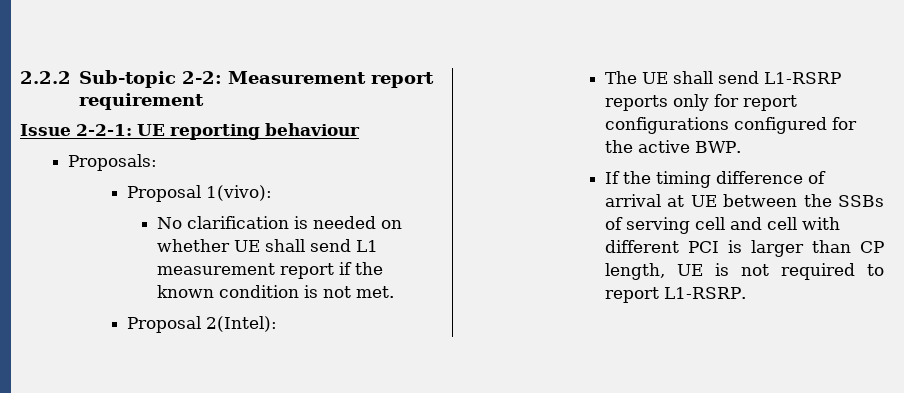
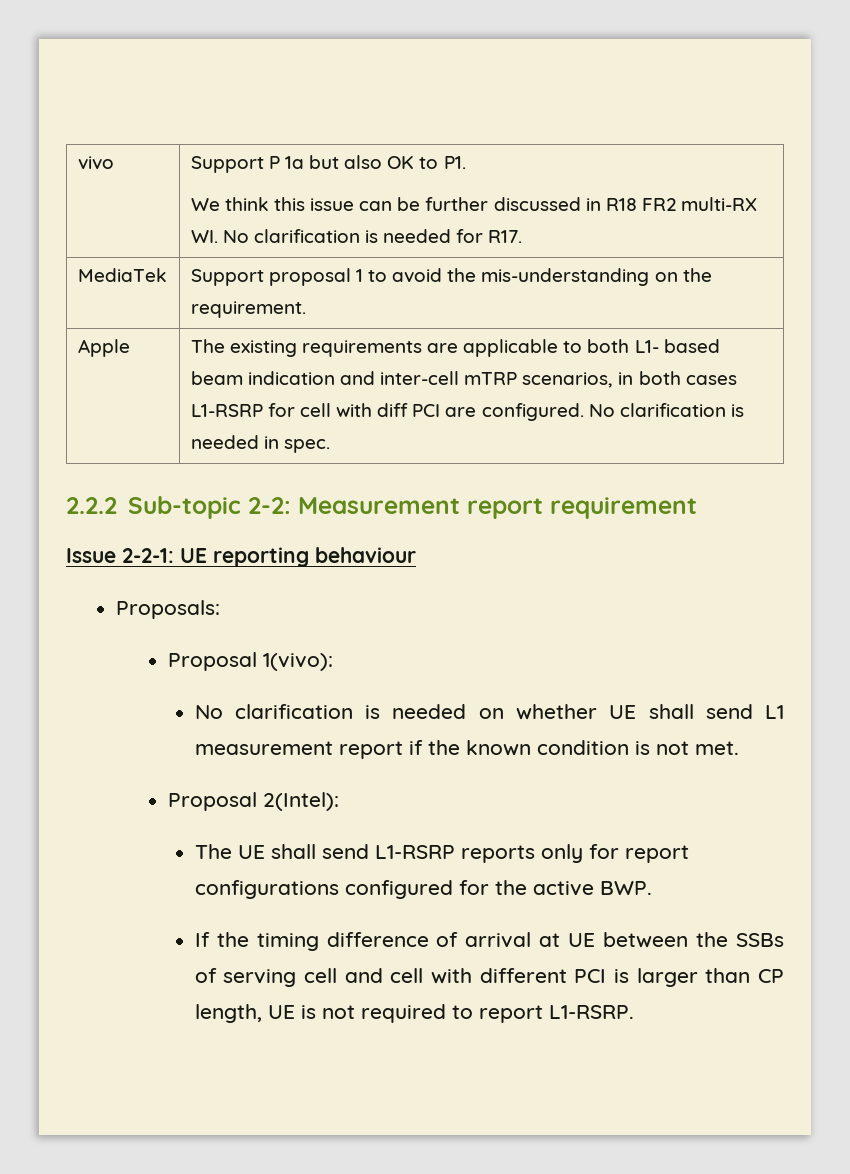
+ vivo | Support P 1a but also OK to P1.
+ We think this issue can be further discussed in R18 FR2 multi-RX WI. No clarification is needed for R17.
+ MediaTek | Support proposal 1 to avoid the mis-understanding on the requirement.
+ Apple | The existing requirements are applicable to both L1- based beam indication and inter-cell mTRP scenarios, in both cases L1-RSRP for cell with diff PCI are configured. No clarification is needed in spec.

